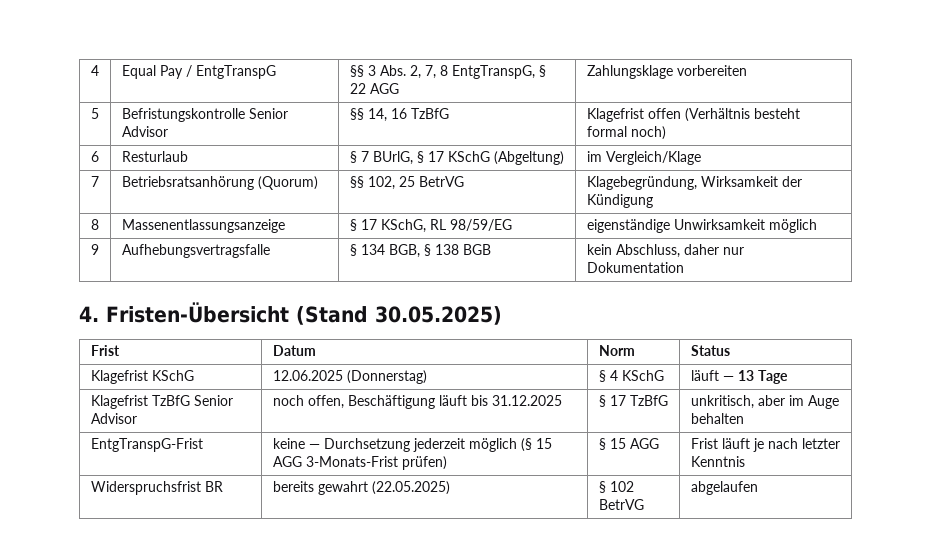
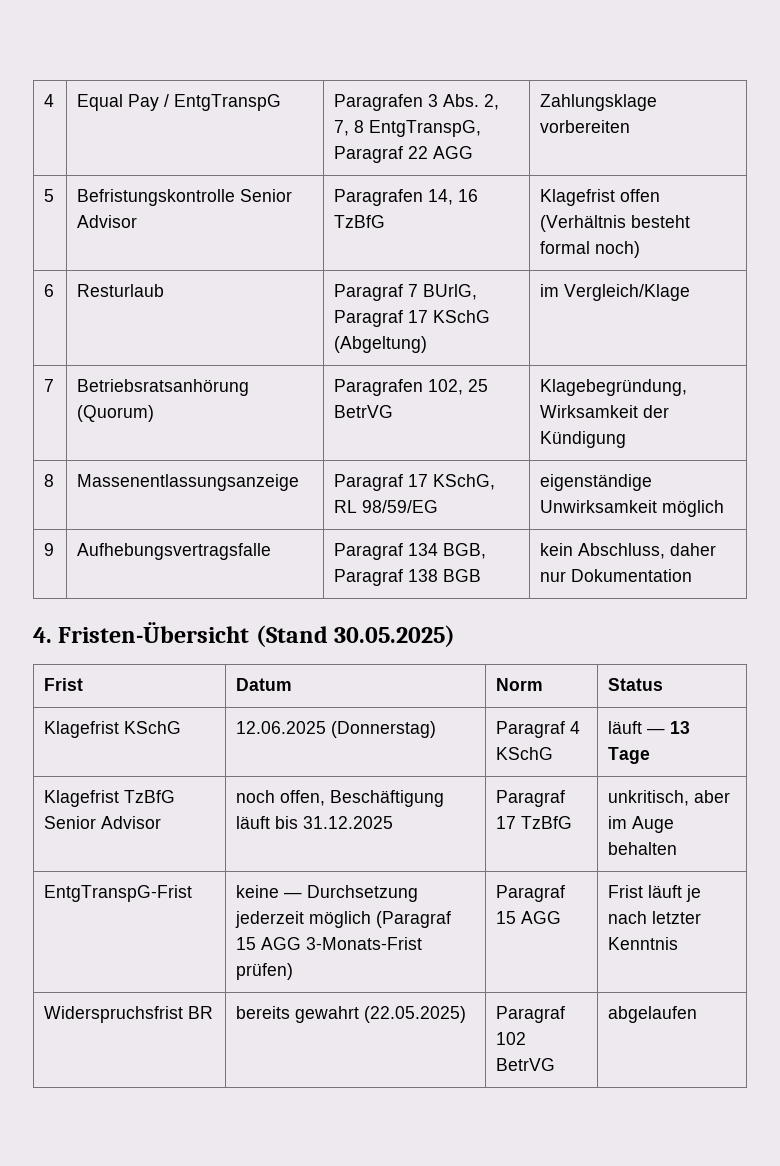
- 4 | Equal Pay / EntgTranspG | §§ 3 Abs. 2, 7, 8 EntgTranspG, § 22 AGG | Zahlungsklage vorbereiten
+ 4 | Equal Pay / EntgTranspG | Paragrafen 3 Abs. 2, 7, 8 EntgTranspG, Paragraf 22 AGG | Zahlungsklage vorbereiten
- 5 | Befristungskontrolle Senior Advisor | §§ 14, 16 TzBfG | Klagefrist offen (Verhältnis besteht formal noch)
+ 5 | Befristungskontrolle Senior Advisor | Paragrafen 14, 16 TzBfG | Klagefrist offen (Verhältnis besteht formal noch)
- 6 | Resturlaub | § 7 BUrlG, § 17 KSchG (Abgeltung) | im Vergleich/Klage
+ 6 | Resturlaub | Paragraf 7 BUrlG, Paragraf 17 KSchG (Abgeltung) | im Vergleich/Klage
- 7 | Betriebsratsanhörung (Quorum) | §§ 102, 25 BetrVG | Klagebegründung, Wirksamkeit der Kündigung
+ 7 | Betriebsratsanhörung (Quorum) | Paragrafen 102, 25 BetrVG | Klagebegründung, Wirksamkeit der Kündigung
- 8 | Massenentlassungsanzeige | § 17 KSchG, RL 98/59/EG | eigenständige Unwirksamkeit möglich
+ 8 | Massenentlassungsanzeige | Paragraf 17 KSchG, RL 98/59/EG | eigenständige Unwirksamkeit möglich
- 9 | Aufhebungsvertragsfalle | § 134 BGB, § 138 BGB | kein Abschluss, daher nur Dokumentation
+ 9 | Aufhebungsvertragsfalle | Paragraf 134 BGB, Paragraf 138 BGB | kein Abschluss, daher nur Dokumentation
- Klagefrist KSchG | 12.06.2025 (Donnerstag) | § 4 KSchG | läuft — 13 Tage
+ Klagefrist KSchG | 12.06.2025 (Donnerstag) | Paragraf 4 KSchG | läuft — 13 Tage
- Klagefrist TzBfG Senior Advisor | noch offen, Beschäftigung läuft bis 31.12.2025 | § 17 TzBfG | unkritisch, aber im Auge behalten
+ Klagefrist TzBfG Senior Advisor | noch offen, Beschäftigung läuft bis 31.12.2025 | Paragraf 17 TzBfG | unkritisch, aber im Auge behalten
- EntgTranspG-Frist | keine — Durchsetzung jederzeit möglich (§ 15 AGG 3-Monats-Frist prüfen) | § 15 AGG | Frist läuft je nach letzter Kenntnis
+ EntgTranspG-Frist | keine — Durchsetzung jederzeit möglich (Paragraf 15 AGG 3-Monats-Frist prüfen) | Paragraf 15 AGG | Frist läuft je nach letzter Kenntnis
- Widerspruchsfrist BR | bereits gewahrt (22.05.2025) | § 102 BetrVG | abgelaufen
+ Widerspruchsfrist BR | bereits gewahrt (22.05.2025) | Paragraf 102 BetrVG | abgelaufen

